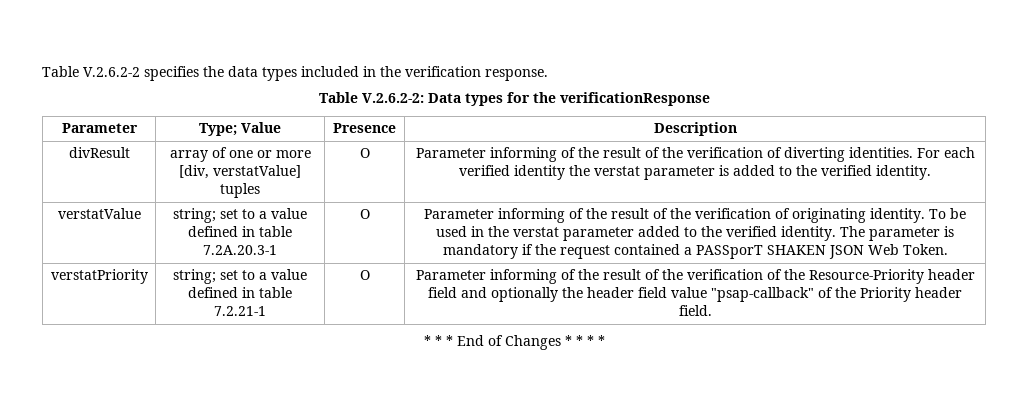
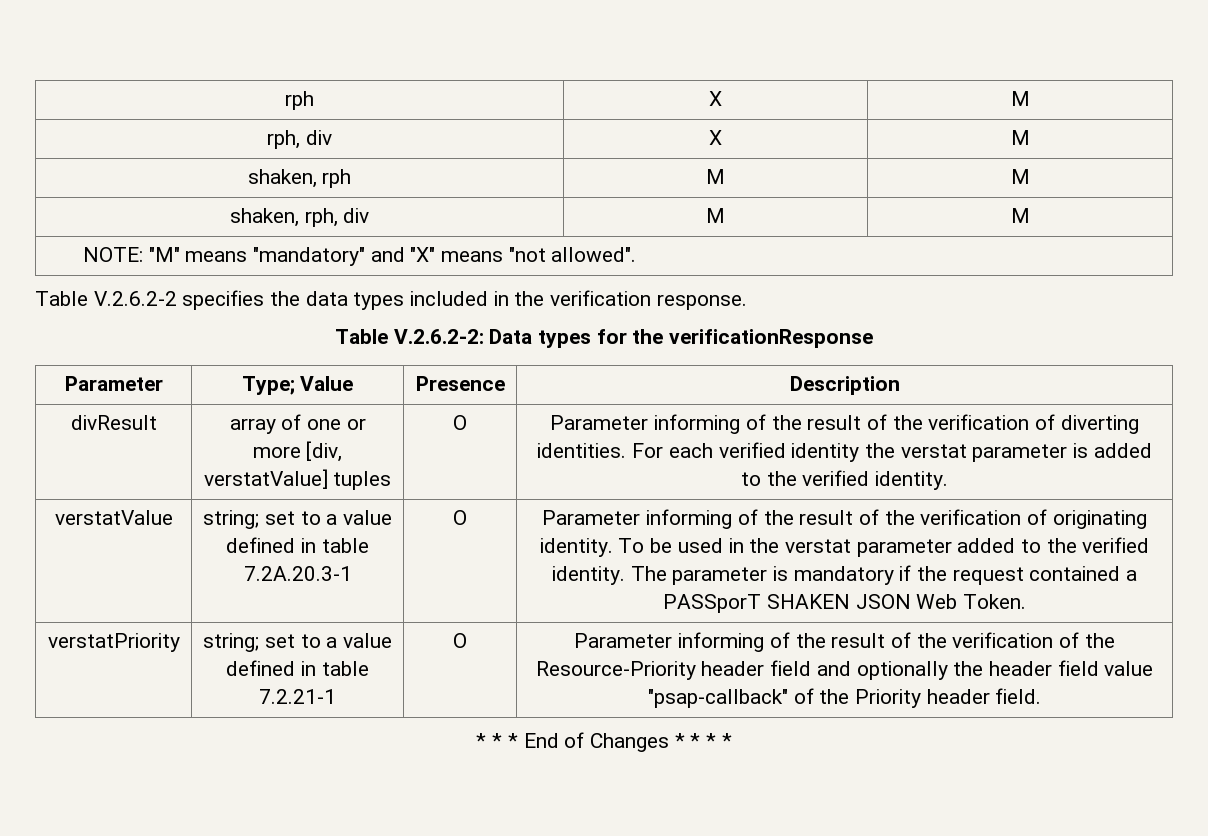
+ rph | X | M
+ rph, div | X | M
+ shaken, rph | M | M
+ shaken, rph, div | M | M
+ NOTE: "M" means "mandatory" and "X" means "not allowed".

